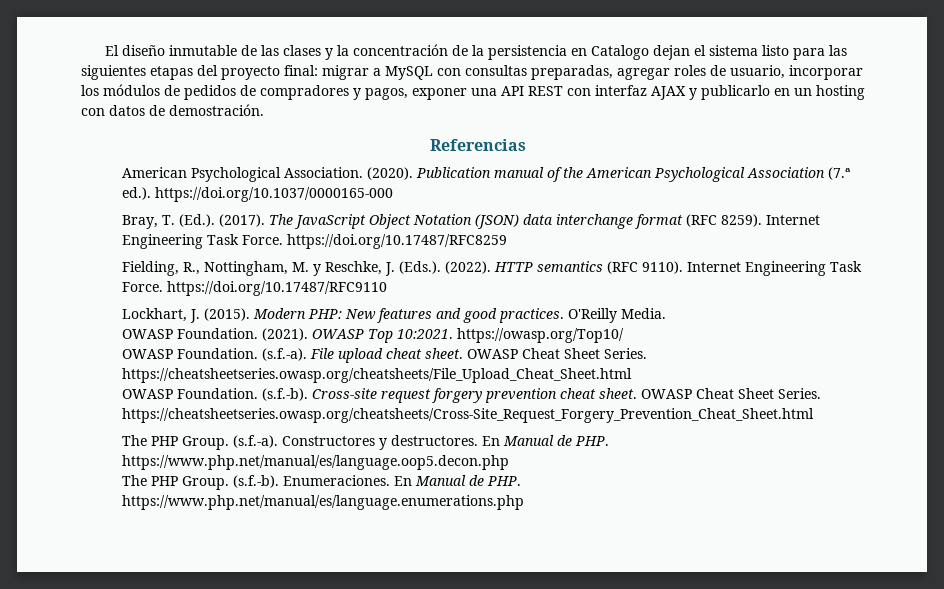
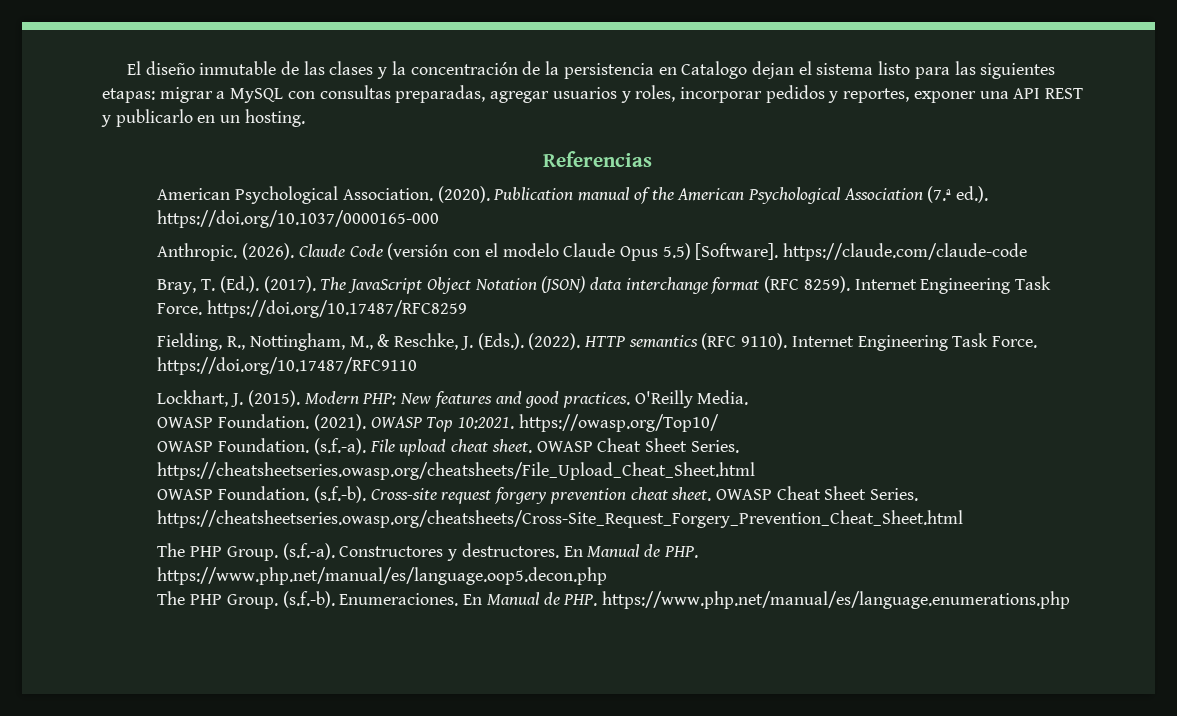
- El diseño inmutable de las clases y la concentración de la persistencia en Catalogo dejan el sistema listo para las siguientes etapas del proyecto final: migrar a MySQL con consultas preparadas, agregar roles de usuario, incorporar los módulos de pedidos de compradores y pagos, exponer una API REST con interfaz AJAX y publicarlo en un hosting con datos de demostración.
+ El diseño inmutable de las clases y la concentración de la persistencia en Catalogo dejan el sistema listo para las siguientes etapas: migrar a MySQL con consultas preparadas, agregar usuarios y roles, incorporar pedidos y reportes, exponer una API REST y publicarlo en un hosting.
+ Anthropic. (2026). Claude Code (versión con el modelo Claude Opus 5.5) [Software]. https://claude.com/claude-code
- Fielding, R., Nottingham, M. y Reschke, J. (Eds.). (2022).
+ Fielding, R., Nottingham, M., & Reschke, J. (Eds.). (2022).

